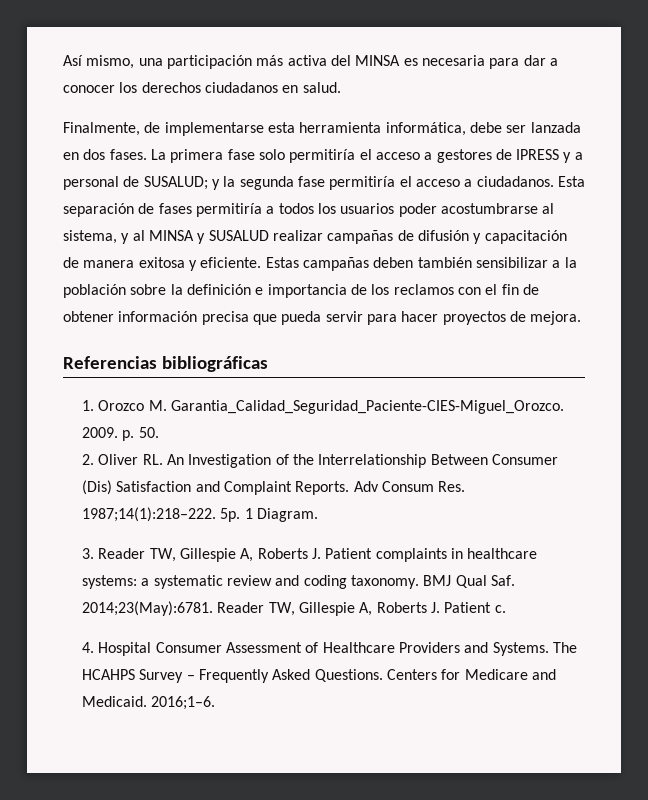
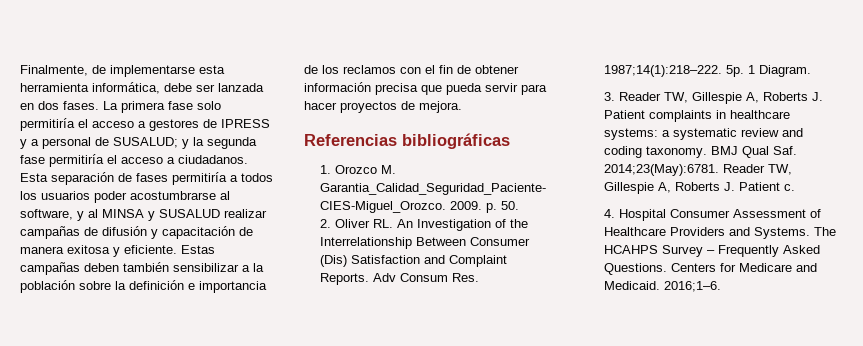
- Así mismo, una participación más activa del MINSA es necesaria para dar a conocer los derechos ciudadanos en salud.
- Esta separación de fases permitiría a todos los usuarios poder acostumbrarse al sistema, y al MINSA y SUSALUD realizar campañas de difusión y capacitación de manera exitosa y eficiente.
+ Esta separación de fases permitiría a todos los usuarios poder acostumbrarse al software, y al MINSA y SUSALUD realizar campañas de difusión y capacitación de manera exitosa y eficiente.

